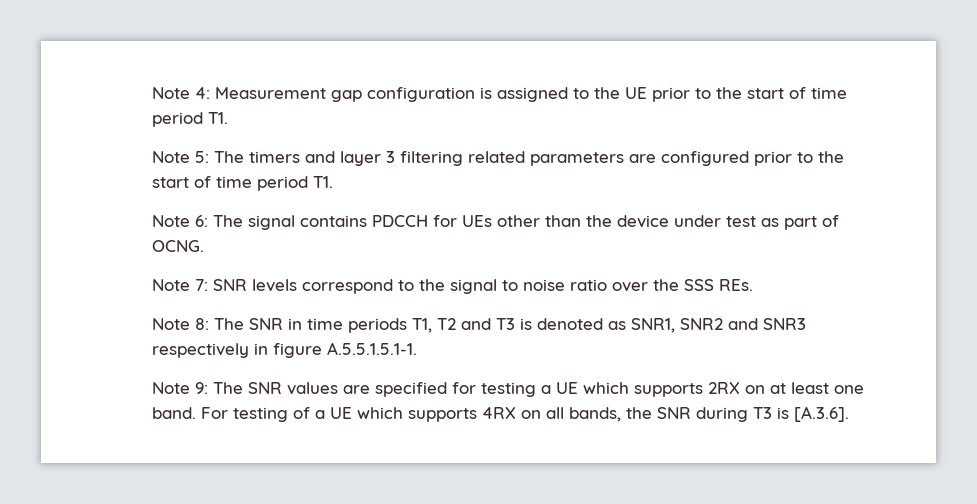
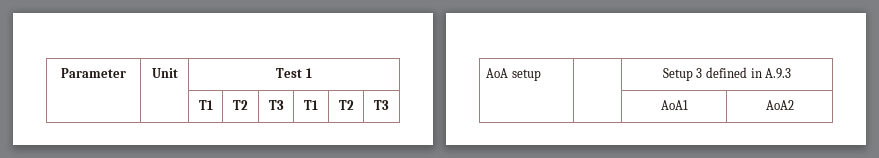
- Note 4: Measurement gap configuration is assigned to the UE prior to the start of time period T1.
- Note 5: The timers and layer 3 filtering related parameters are configured prior to the start of time period T1.
- Note 6: The signal contains PDCCH for UEs other than the device under test as part of OCNG.
- Note 7: SNR levels correspond to the signal to noise ratio over the SSS REs.
- Note 8: The SNR in time periods T1, T2 and T3 is denoted as SNR1, SNR2 and SNR3 respectively in figure A.5.5.1.5.1-1.
- Note 9: The SNR values are specified for testing a UE which supports 2RX on at least one band. For testing of a UE which supports 4RX on all bands, the SNR during T3 is [A.3.6].
+ Parameter | Unit | Test 1
+ | | T1 | T2 | T3 | T1 | T2 | T3
+ AoA setup | | Setup 3 defined in A.9.3
+ | | AoA1 | AoA2

